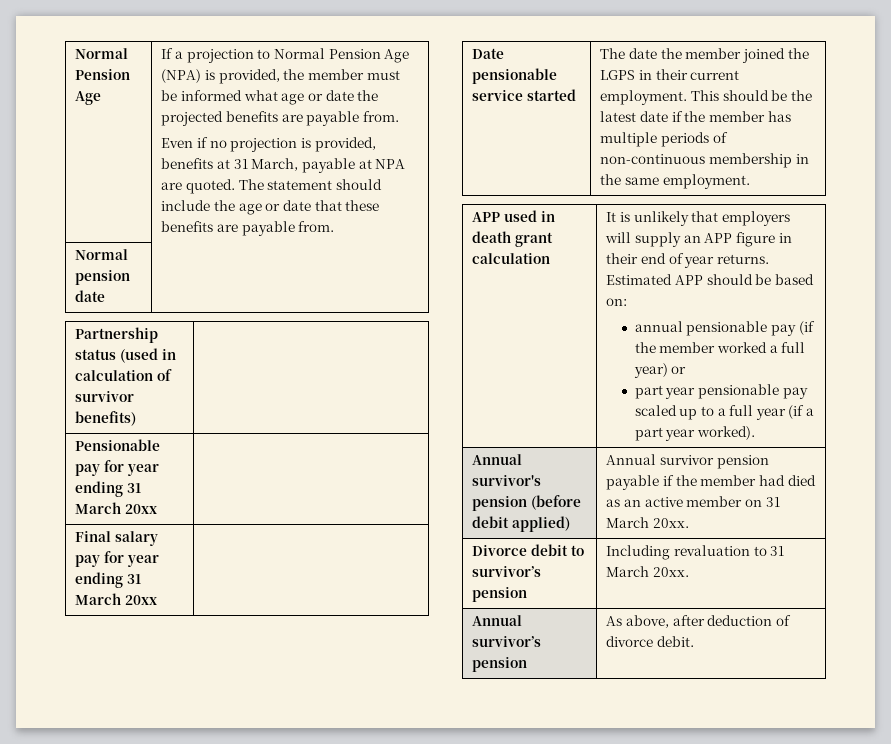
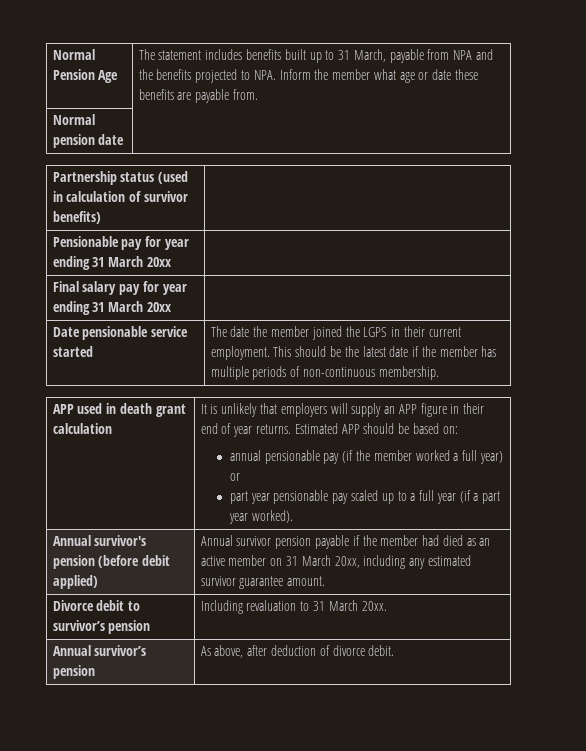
- If a projection to Normal Pension Age (NPA) is provided, the member must be informed what age or date the projected benefits are payable from.
- Even if no projection is provided, benefits at 31 March, payable at NPA are quoted. The statement should include the age or date that these benefits are payable from.
+ The statement includes benefits built up to 31 March, payable from NPA and the benefits projected to NPA. Inform the member what age or date these benefits are payable from.
- Date pensionable service started | The date the member joined the LGPS in their current employment. This should be the latest date if the member has multiple periods of non-continuous membership in the same employment.
+ Date pensionable service started | The date the member joined the LGPS in their current employment. This should be the latest date if the member has multiple periods of non-continuous membership.
- Annual survivor's pension (before debit applied) | Annual survivor pension payable if the member had died as an active member on 31 March 20xx.
+ Annual survivor's pension (before debit applied) | Annual survivor pension payable if the member had died as an active member on 31 March 20xx, including any estimated survivor guarantee amount.

